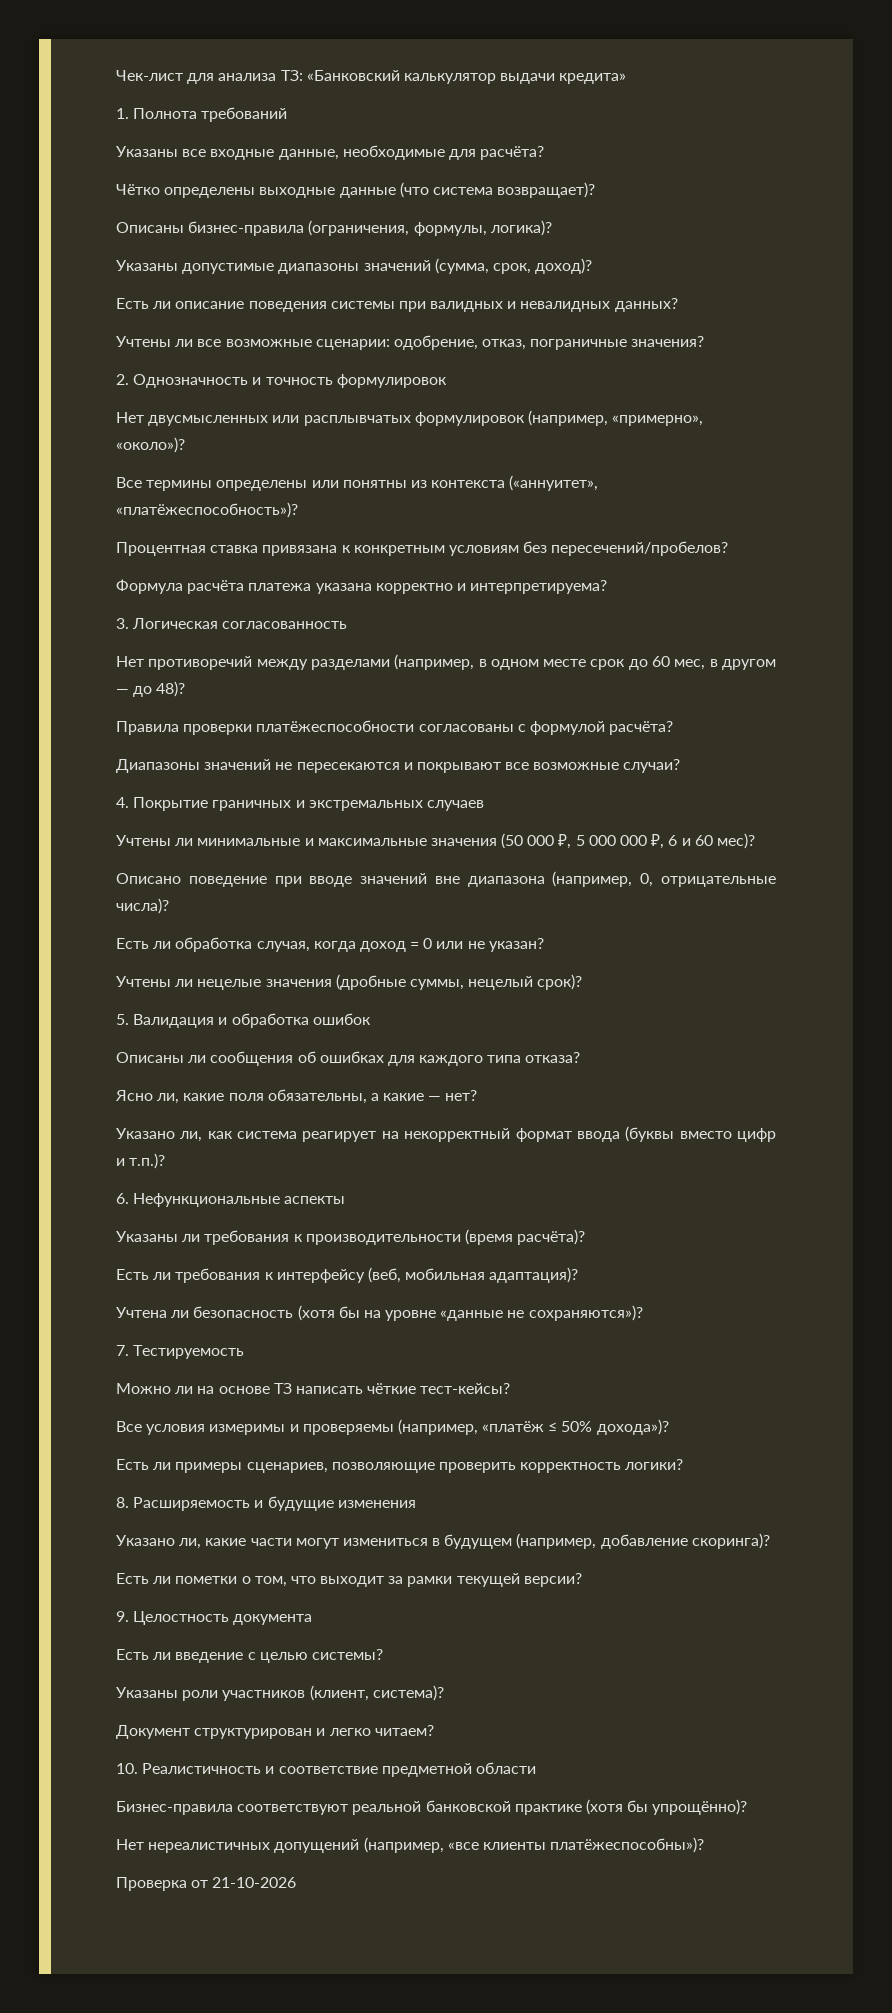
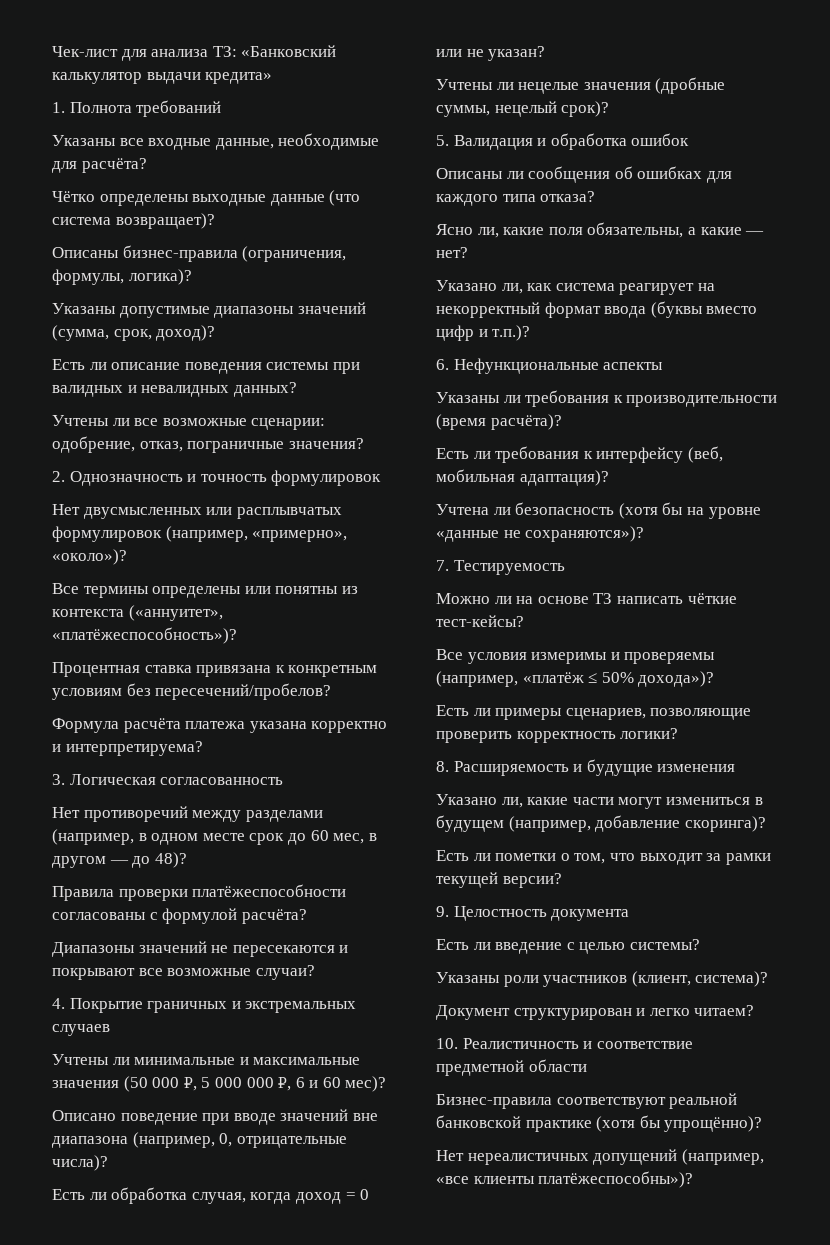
- Проверка от 21-10-2026

